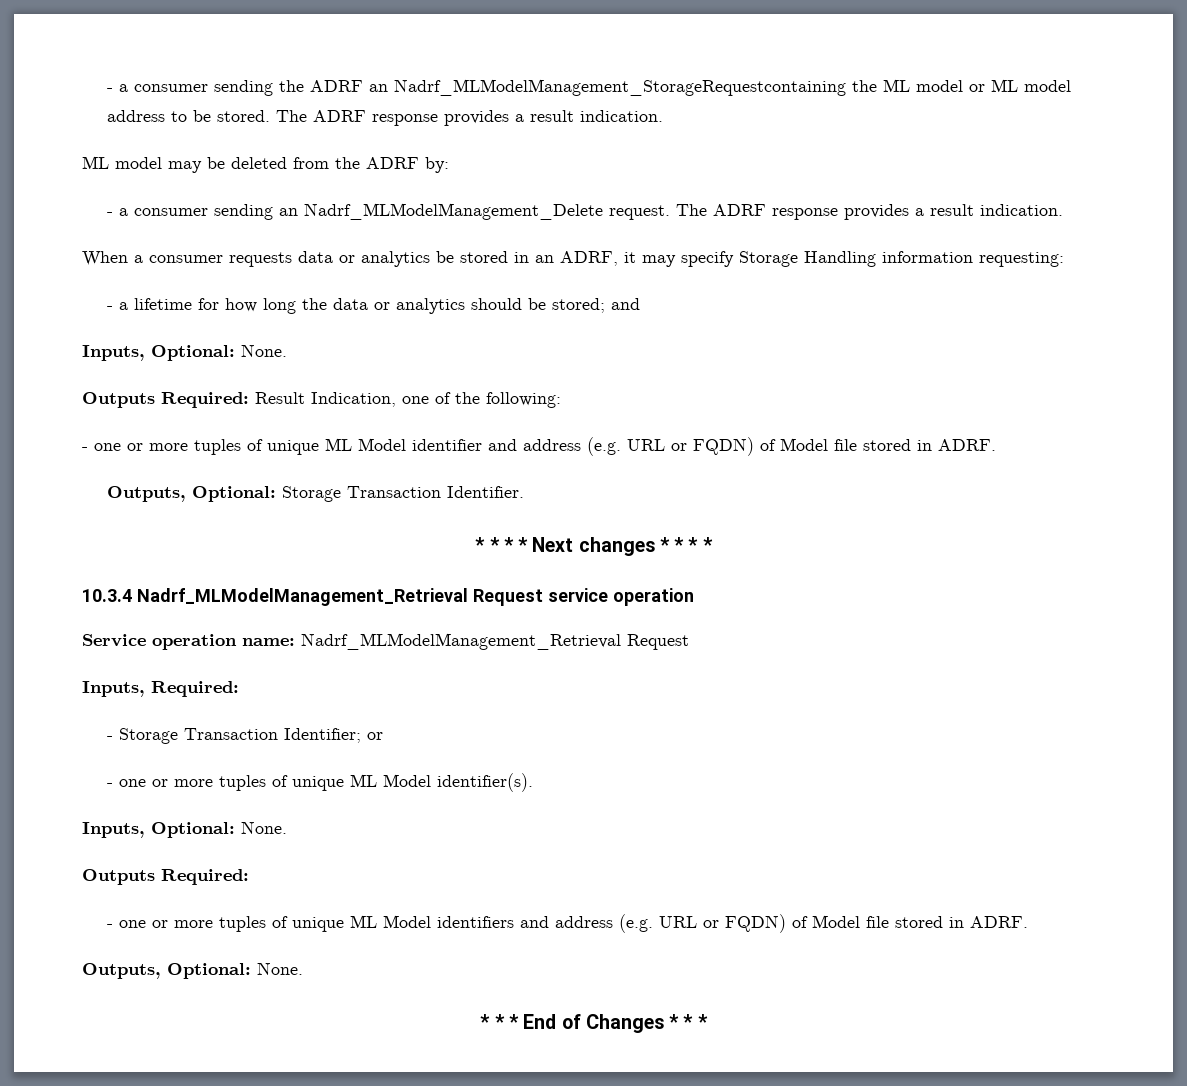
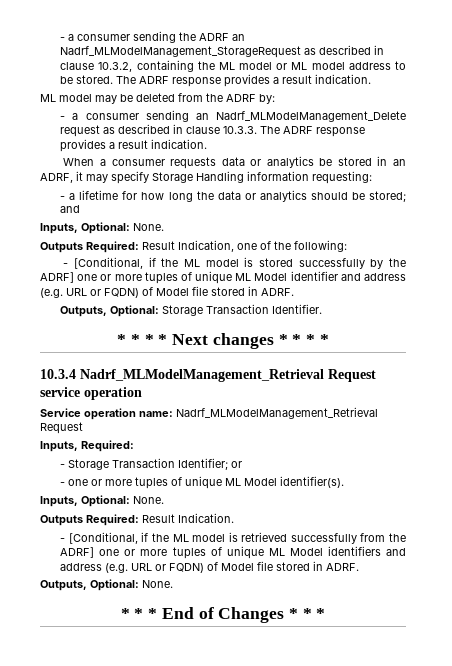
- - a consumer sending the ADRF an Nadrf_MLModelManagement_StorageRequestcontaining the ML model or ML model address to be stored.
+ - a consumer sending the ADRF an Nadrf_MLModelManagement_StorageRequest as described in clause 10.3.2, containing the ML model or ML model address to be stored.
- - a consumer sending an Nadrf_MLModelManagement_Delete request. The ADRF response provides a result indication.
+ - a consumer sending an Nadrf_MLModelManagement_Delete request as described in clause 10.3.3. The ADRF response provides a result indication.
- - one or more tuples of unique ML Model identifier and address (e.g. URL or FQDN) of Model file stored in ADRF.
+ - [Conditional, if the ML model is stored successfully by the ADRF] one or more tuples of unique ML Model identifier and address (e.g. URL or FQDN) of Model file stored in ADRF.
  - one or more tuples of unique ML Model identifier(s).
  Inputs, Optional: None.
- Outputs Required:
- - one or more tuples of unique ML Model identifiers and address (e.g. URL or FQDN) of Model file stored in ADRF.
+ Outputs Required: Result Indication.
+ - [Conditional, if the ML model is retrieved successfully from the ADRF] one or more tuples of unique ML Model identifiers and address (e.g. URL or FQDN) of Model file stored in ADRF.

